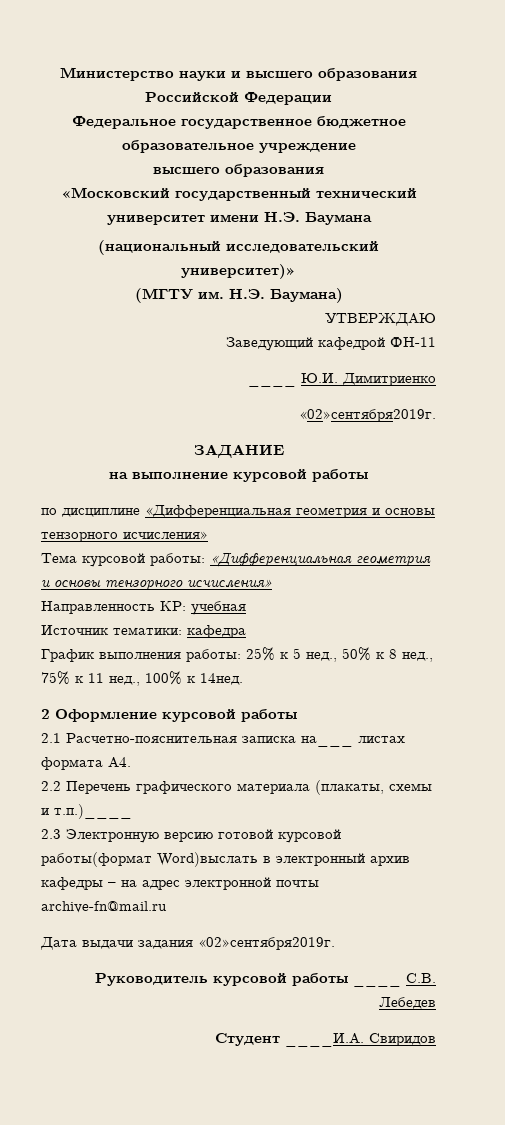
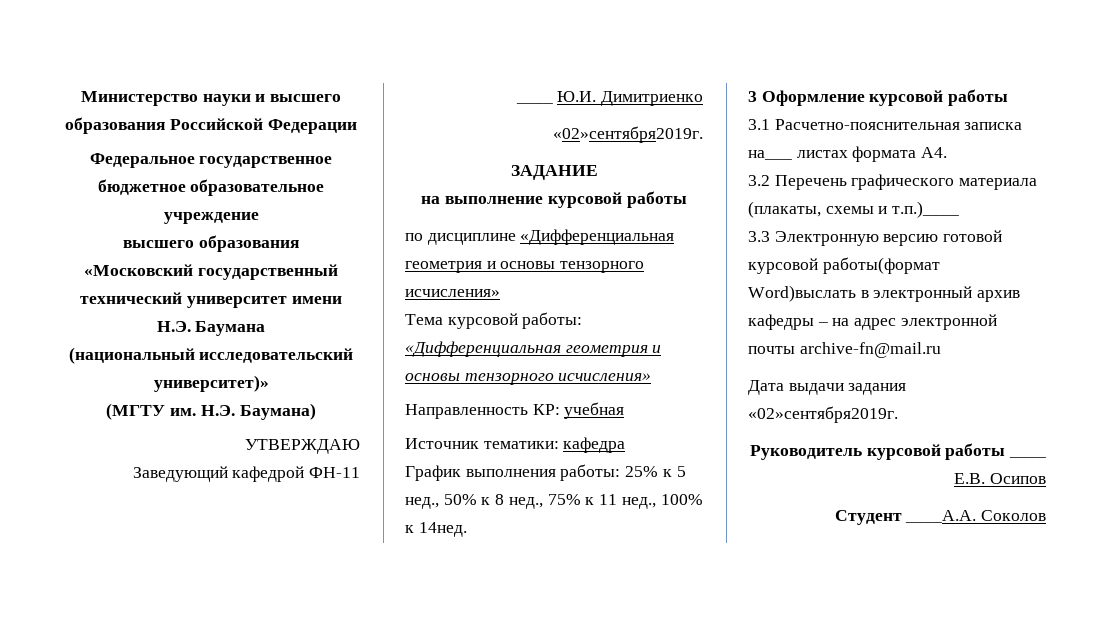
- 2 Оформление курсовой работы
+ 3 Оформление курсовой работы
- 2.1 Расчетно-пояснительная записка на___ листах формата А4.
+ 3.1 Расчетно-пояснительная записка на___ листах формата А4.
- 2.2 Перечень графического материала (плакаты, схемы и т.п.)____
+ 3.2 Перечень графического материала (плакаты, схемы и т.п.)____
- 2.3 Электронную версию готовой курсовой работы(формат Word)выслать в электронный архив кафедры – на адрес электронной почты archive-fn@mail.ru
+ 3.3 Электронную версию готовой курсовой работы(формат Word)выслать в электронный архив кафедры – на адрес электронной почты archive-fn@mail.ru
- Руководитель курсовой работы ____ С.В. Лебедев
+ Руководитель курсовой работы ____ Е.В. Осипов
- Студент ____И.А. Свиридов
+ Студент ____А.А. Соколов

